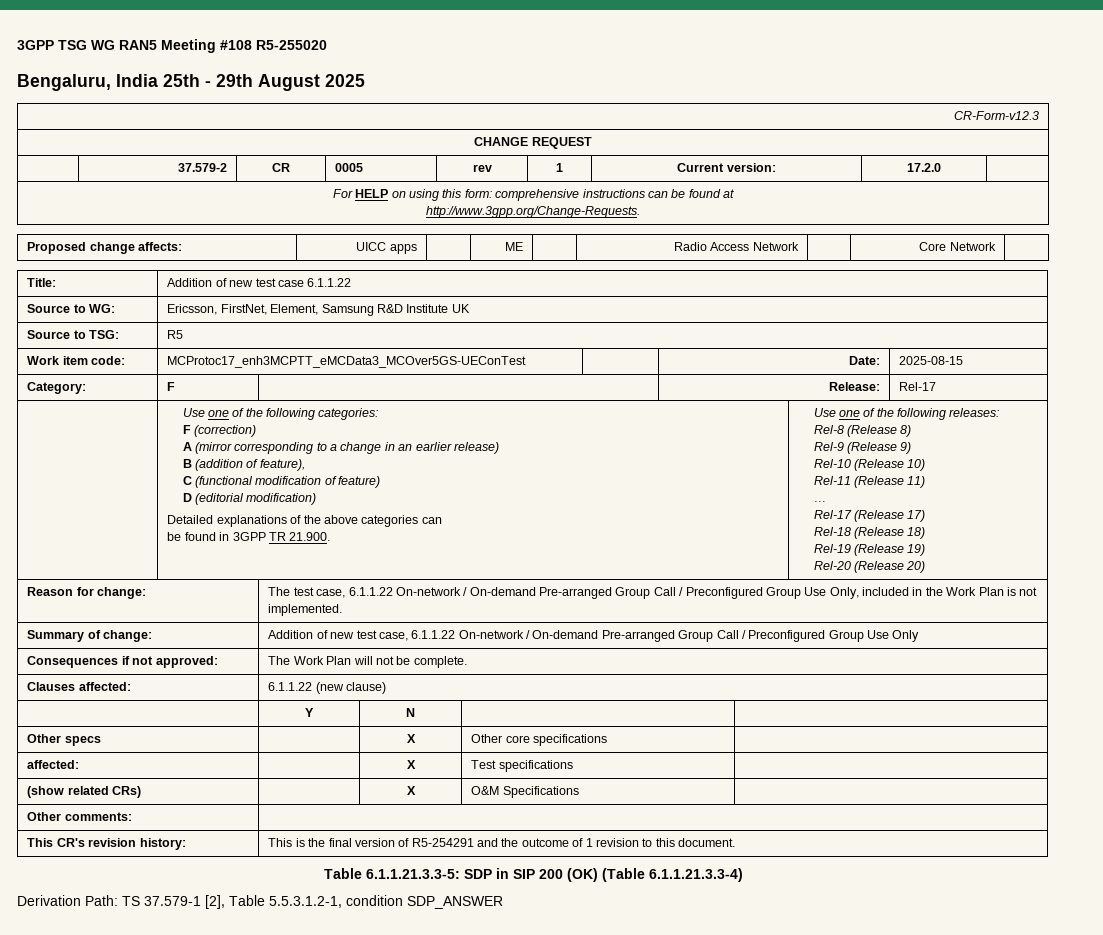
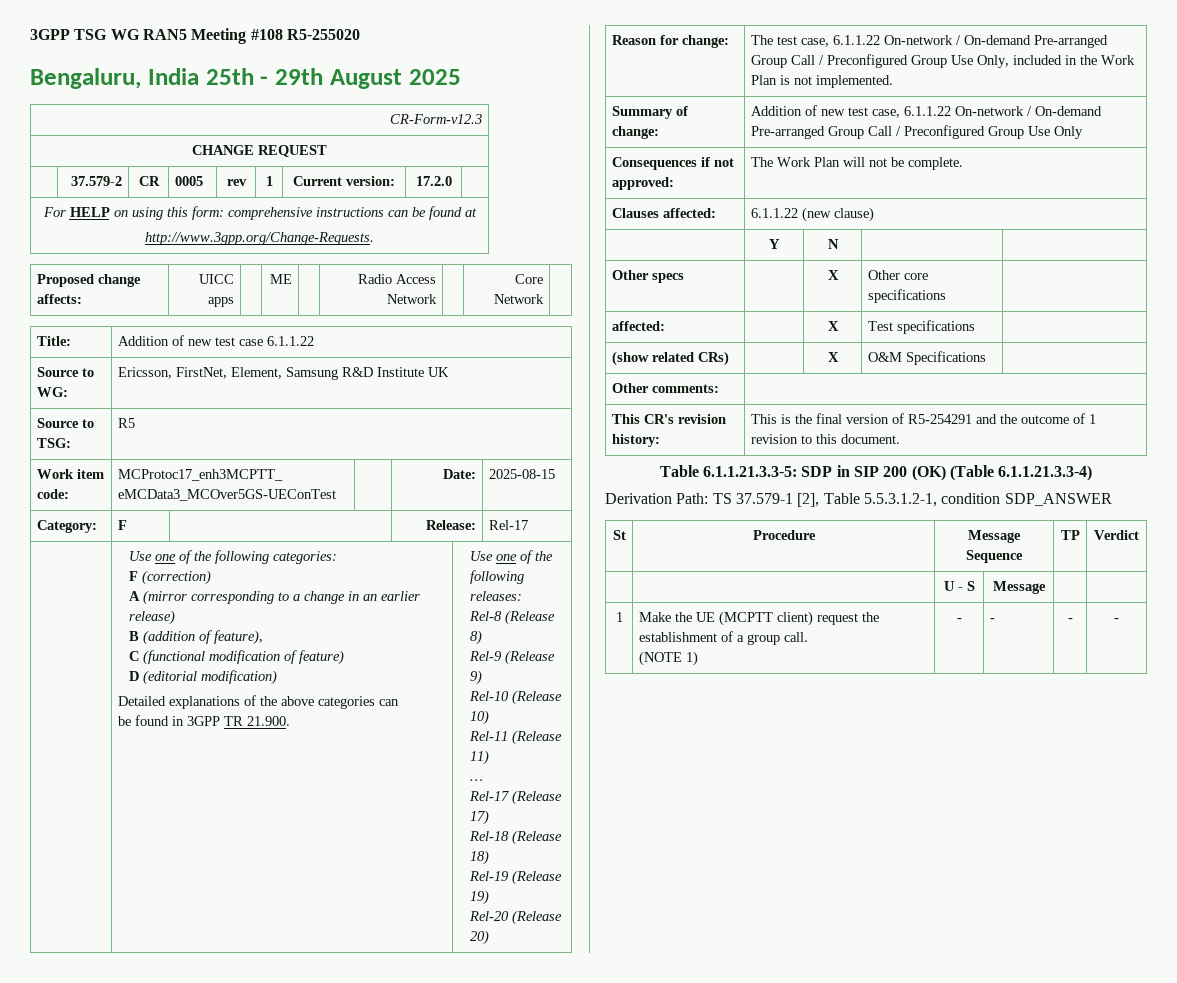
+ St | Procedure | Message Sequence | TP | Verdict
+ | | U - S | Message | |
+ 1 | Make the UE (MCPTT client) request the establishment of a group call.
+ (NOTE 1) | - | - | - | -

